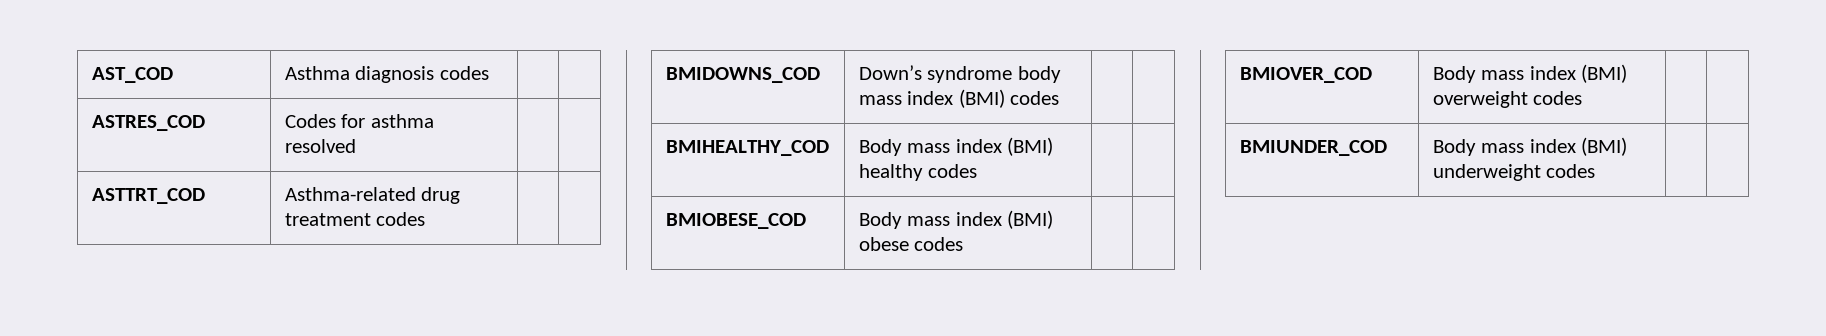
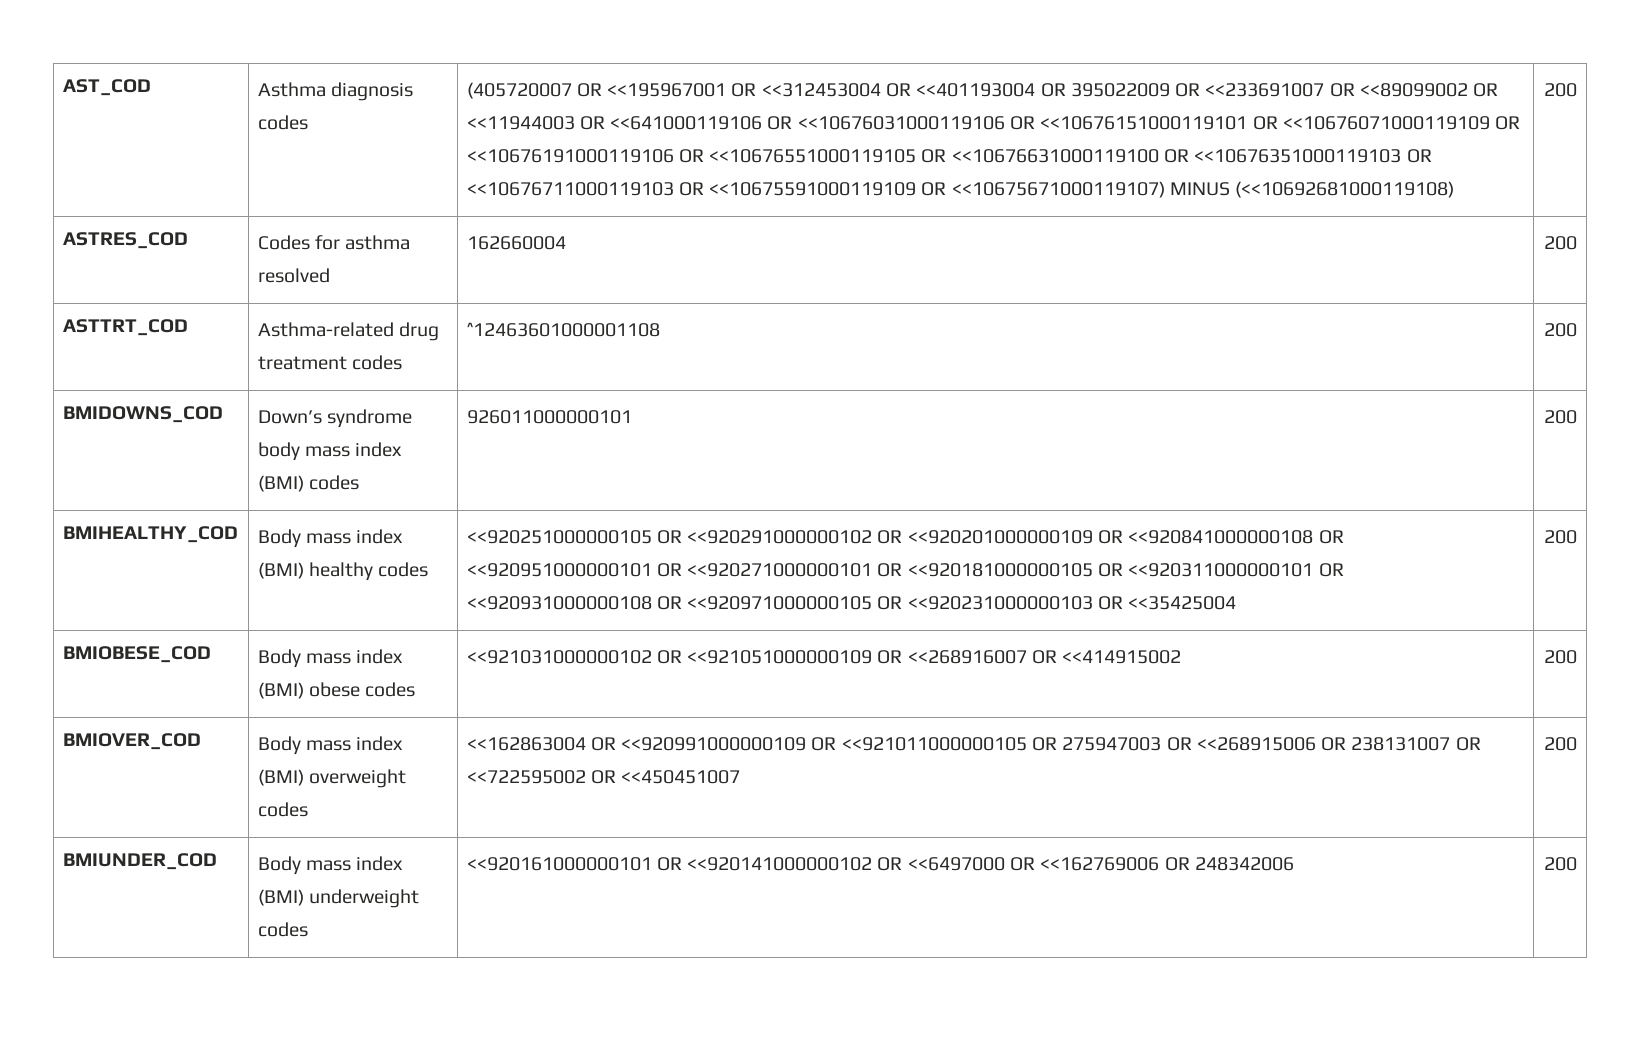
+ (405720007 OR <<195967001 OR <<312453004 OR <<401193004 OR 395022009 OR <<233691007 OR <<89099002 OR <<11944003 OR <<641000119106 OR <<10676031000119106 OR <<10676151000119101 OR <<10676071000119109 OR <<10676191000119106 OR <<10676551000119105 OR <<10676631000119100 OR <<10676351000119103 OR <<10676711000119103 OR <<10675591000119109 OR <<10675671000119107) MINUS (<<10692681000119108) | 200
- ASTRES_COD | Codes for asthma resolved | |
+ ASTRES_COD | Codes for asthma resolved | 162660004 | 200
- ASTTRT_COD | Asthma-related drug treatment codes | |
+ ASTTRT_COD | Asthma-related drug treatment codes | ^12463601000001108 | 200
- BMIDOWNS_COD | Down’s syndrome body mass index (BMI) codes | |
+ BMIDOWNS_COD | Down’s syndrome body mass index (BMI) codes | 926011000000101 | 200
- BMIHEALTHY_COD | Body mass index (BMI) healthy codes | |
+ BMIHEALTHY_COD | Body mass index (BMI) healthy codes | <<920251000000105 OR <<920291000000102 OR <<920201000000109 OR <<920841000000108 OR <<920951000000101 OR <<920271000000101 OR <<920181000000105 OR <<920311000000101 OR <<920931000000108 OR <<920971000000105 OR <<920231000000103 OR <<35425004 | 200
- BMIOBESE_COD | Body mass index (BMI) obese codes | |
+ BMIOBESE_COD | Body mass index (BMI) obese codes | <<921031000000102 OR <<921051000000109 OR <<268916007 OR <<414915002 | 200
- BMIOVER_COD | Body mass index (BMI) overweight codes | |
+ BMIOVER_COD | Body mass index (BMI) overweight codes | <<162863004 OR <<920991000000109 OR <<921011000000105 OR 275947003 OR <<268915006 OR 238131007 OR <<722595002 OR <<450451007 | 200
- BMIUNDER_COD | Body mass index (BMI) underweight codes | |
+ BMIUNDER_COD | Body mass index (BMI) underweight codes | <<920161000000101 OR <<920141000000102 OR <<6497000 OR <<162769006 OR 248342006 | 200

